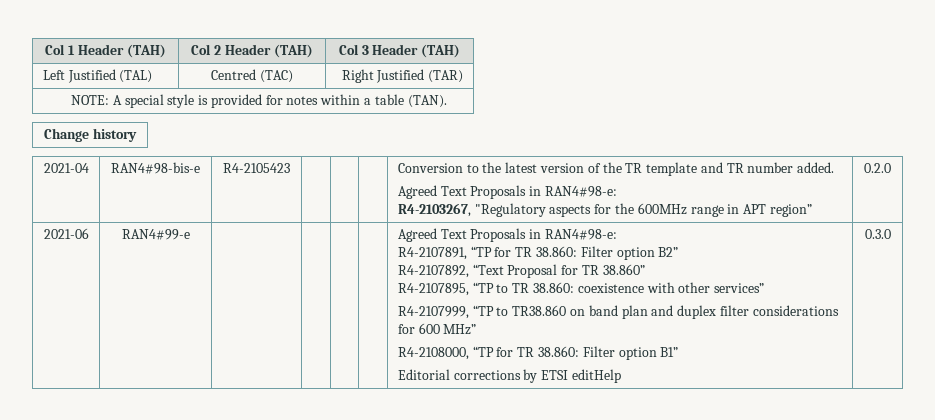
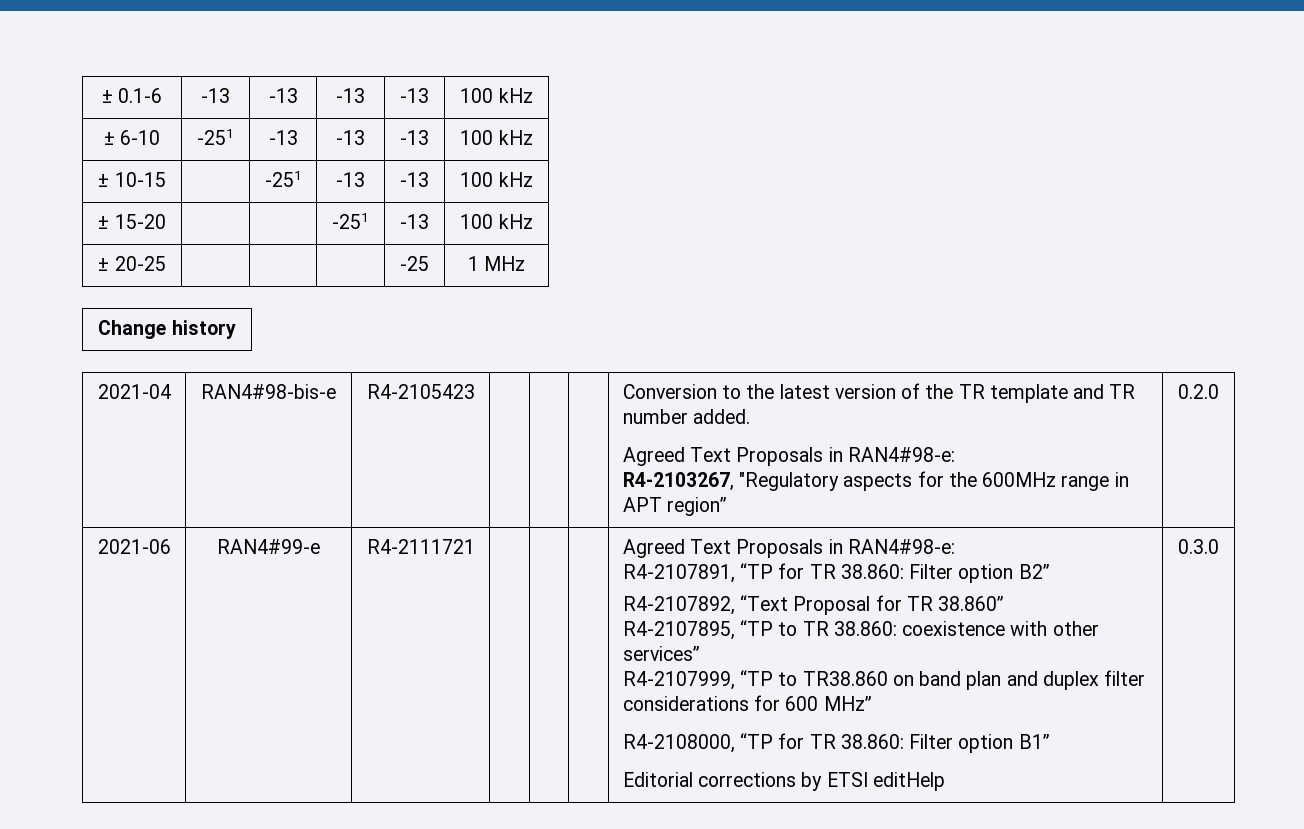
- Col 1 Header (TAH) | Col 2 Header (TAH) | Col 3 Header (TAH)
- Left Justified (TAL) | Centred (TAC) | Right Justified (TAR)
- NOTE: A special style is provided for notes within a table (TAN).
+ ± 0.1-6 | -13 | -13 | -13 | -13 | 100 kHz
+ ± 6-10 | -251 | -13 | -13 | -13 | 100 kHz
+ ± 10-15 | | -251 | -13 | -13 | 100 kHz
+ ± 15-20 | | | -251 | -13 | 100 kHz
+ ± 20-25 | | | | -25 | 1 MHz
+ R4-2111721

